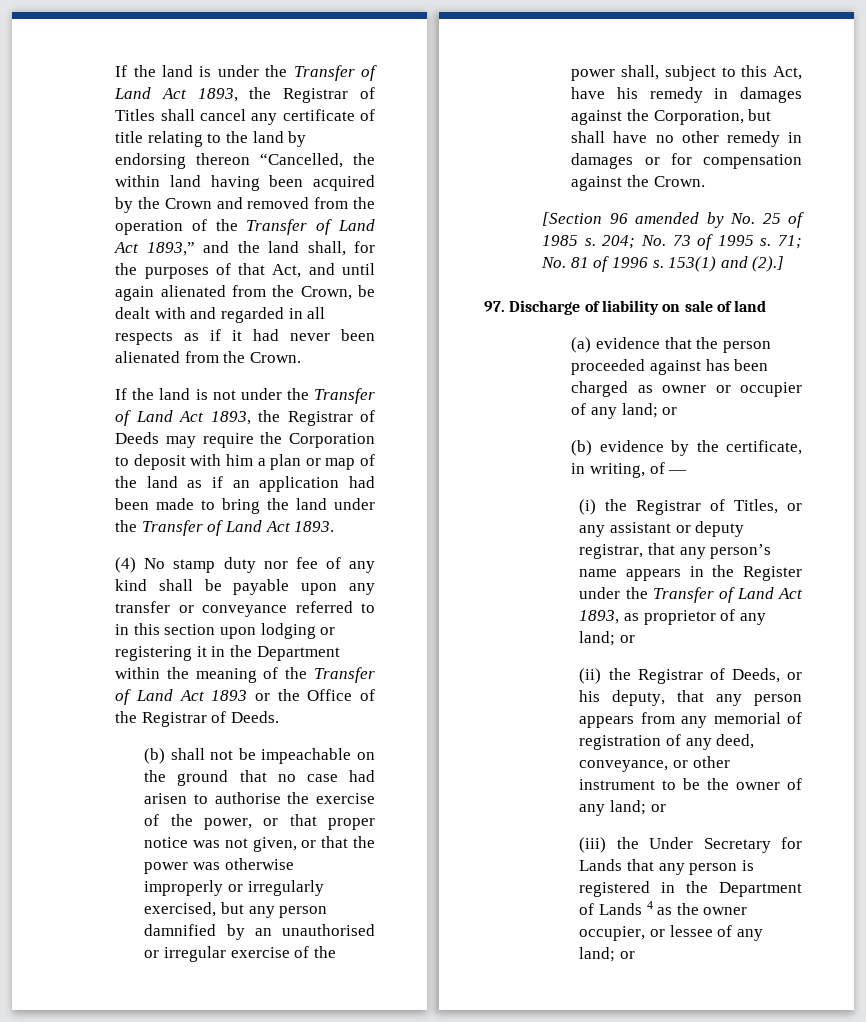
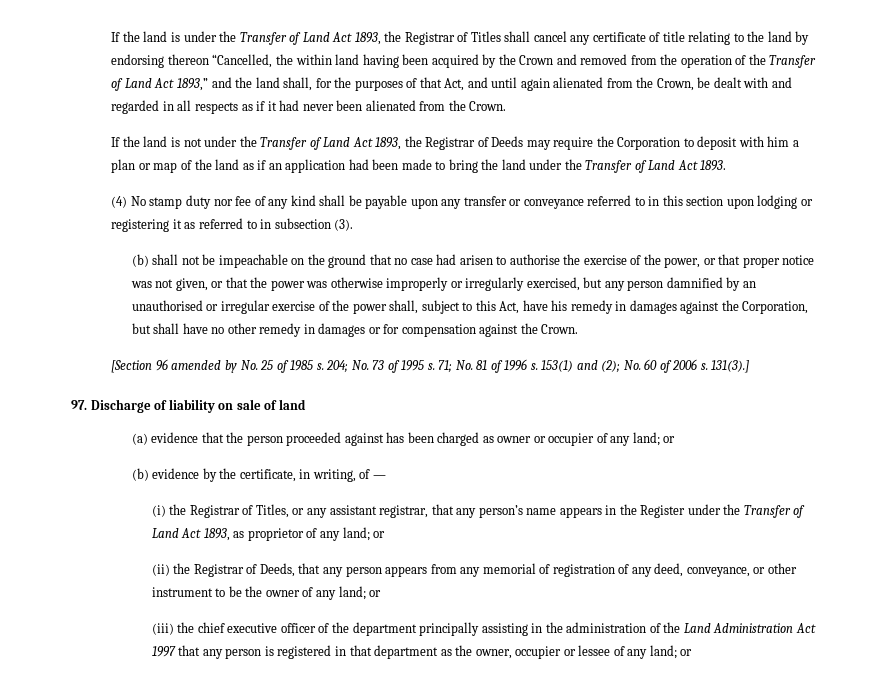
- (4) No stamp duty nor fee of any kind shall be payable upon any transfer or conveyance referred to in this section upon lodging or registering it in the Department within the meaning of the Transfer of Land Act 1893 or the Office of the Registrar of Deeds.
+ (4) No stamp duty nor fee of any kind shall be payable upon any transfer or conveyance referred to in this section upon lodging or registering it as referred to in subsection (3).
- 153(1) and (2).]
+ 153(1) and (2); No. 60 of 2006 s. 131(3).]
- (i) the Registrar of Titles, or any assistant or deputy registrar, that any person’s name appears in the Register under the Transfer of Land Act 1893, as proprietor of any land; or
+ (i) the Registrar of Titles, or any assistant registrar, that any person’s name appears in the Register under the Transfer of Land Act 1893, as proprietor of any land; or
- (ii) the Registrar of Deeds, or his deputy, that any person appears from any memorial of registration of any deed, conveyance, or other instrument to be the owner of any land; or
+ (ii) the Registrar of Deeds, that any person appears from any memorial of registration of any deed, conveyance, or other instrument to be the owner of any land; or
- (iii) the Under Secretary for Lands that any person is registered in the Department of Lands 4 as the owner occupier, or lessee of any land; or
+ (iii) the chief executive officer of the department principally assisting in the administration of the Land Administration Act 1997 that any person is registered in that department as the owner, occupier or lessee of any land; or

